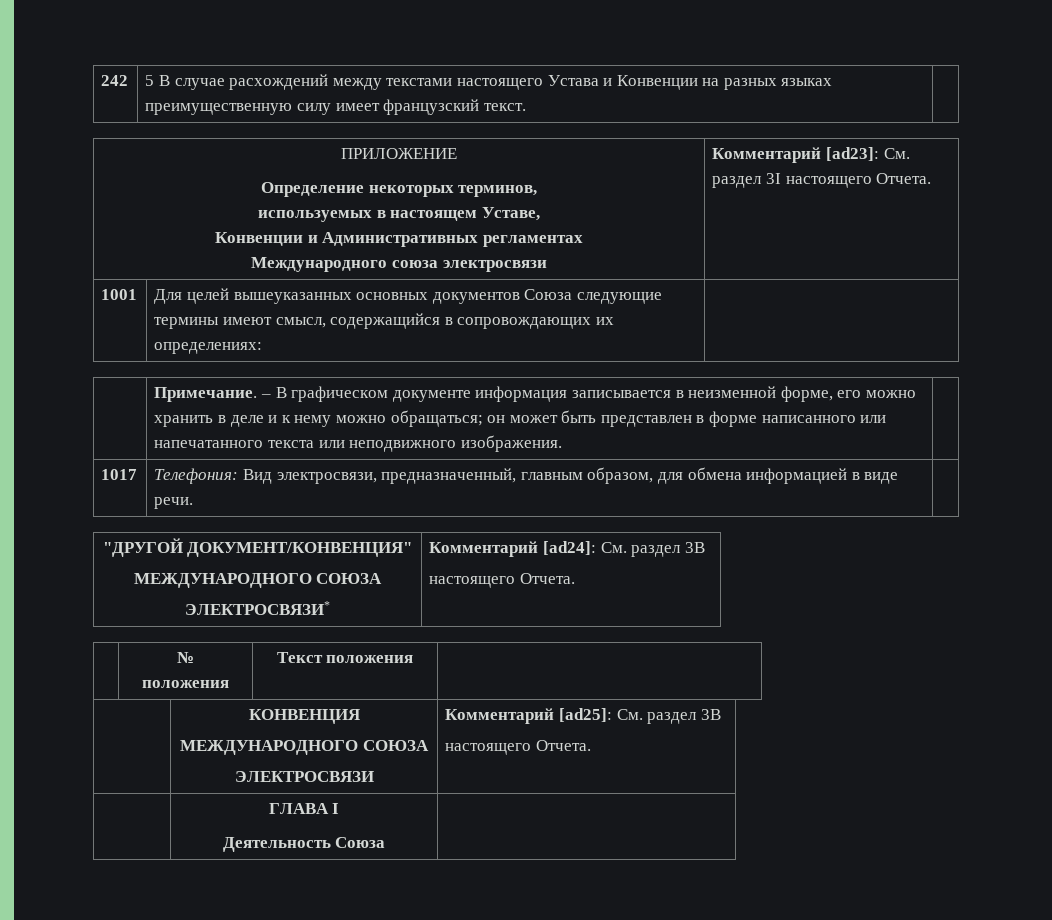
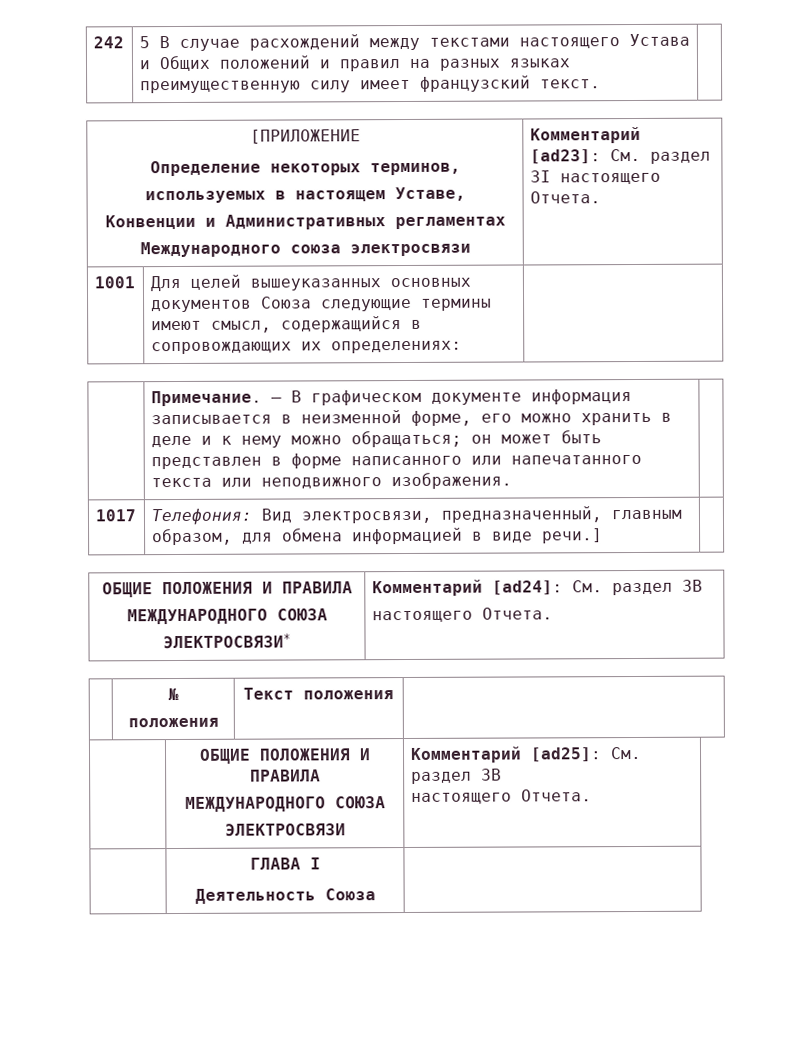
- 242 | 5 В случае расхождений между текстами настоящего Устава и Конвенции на разных языках преимущественную силу имеет французский текст. |
+ 242 | 5 В случае расхождений между текстами настоящего Устава и Общих положений и правил на разных языках преимущественную силу имеет французский текст. |
- ПРИЛОЖЕНИЕ
+ [ПРИЛОЖЕНИЕ
- 1017 | Телефония: Вид электросвязи, предназначенный, главным образом, для обмена информацией в виде речи. |
- "ДРУГОЙ ДОКУМЕНТ/КОНВЕНЦИЯ"
+ 1017 | Телефония: Вид электросвязи, предназначенный, главным образом, для обмена информацией в виде речи.] |
+ ОБЩИЕ ПОЛОЖЕНИЯ И ПРАВИЛА
- | КОНВЕНЦИЯ
+ | ОБЩИЕ ПОЛОЖЕНИЯ И ПРАВИЛА

